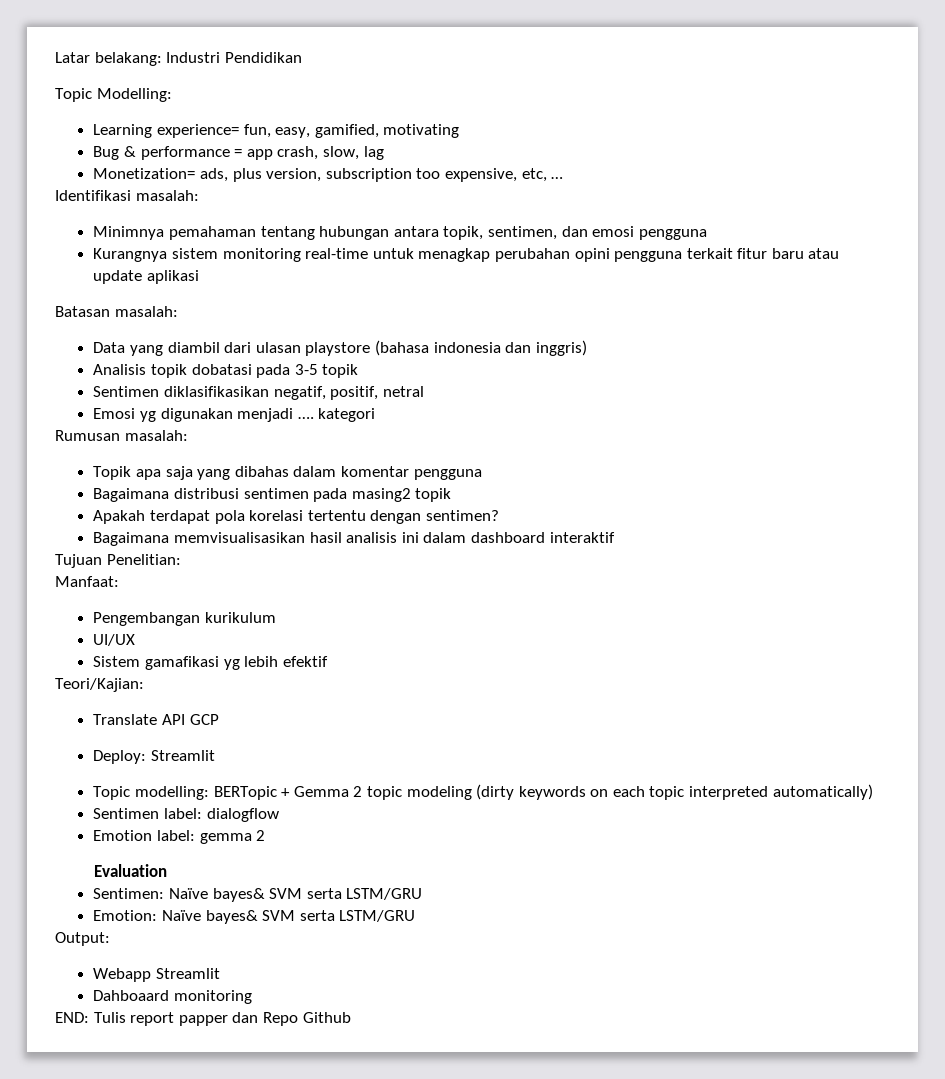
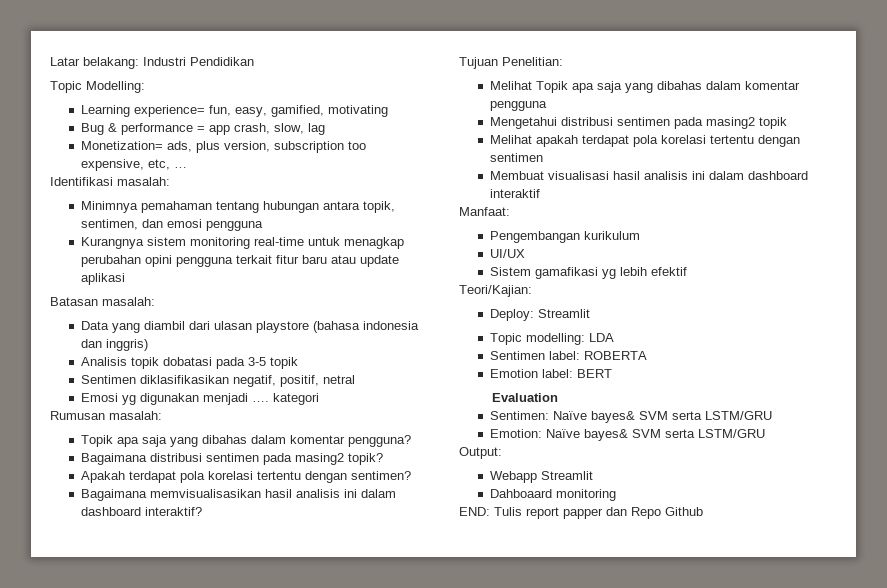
- Topik apa saja yang dibahas dalam komentar pengguna
+ Topik apa saja yang dibahas dalam komentar pengguna?
- Bagaimana distribusi sentimen pada masing2 topik
+ Bagaimana distribusi sentimen pada masing2 topik?
- Bagaimana memvisualisasikan hasil analisis ini dalam dashboard interaktif
+ Bagaimana memvisualisasikan hasil analisis ini dalam dashboard interaktif?
+ Melihat Topik apa saja yang dibahas dalam komentar pengguna
+ Mengetahui distribusi sentimen pada masing2 topik
+ Melihat apakah terdapat pola korelasi tertentu dengan sentimen
+ Membuat visualisasi hasil analisis ini dalam dashboard interaktif
- Translate API GCP
- Topic modelling: BERTopic + Gemma 2 topic modeling (dirty keywords on each topic interpreted automatically)
+ Topic modelling: LDA
- Sentimen label: dialogflow
+ Sentimen label: ROBERTA
- Emotion label: gemma 2
+ Emotion label: BERT

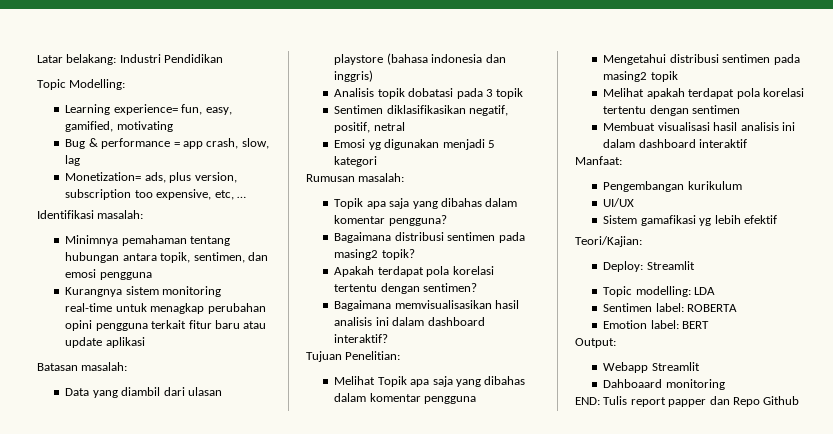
- Analisis topik dobatasi pada 3-5 topik
+ Analisis topik dobatasi pada 3 topik
- Emosi yg digunakan menjadi …. kategori
+ Emosi yg digunakan menjadi 5 kategori
- Evaluation
- Sentimen: Naïve bayes& SVM serta LSTM/GRU
- Emotion: Naïve bayes& SVM serta LSTM/GRU

